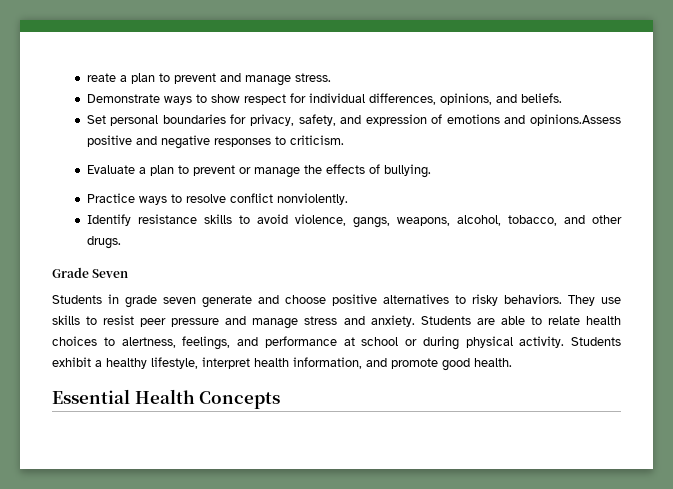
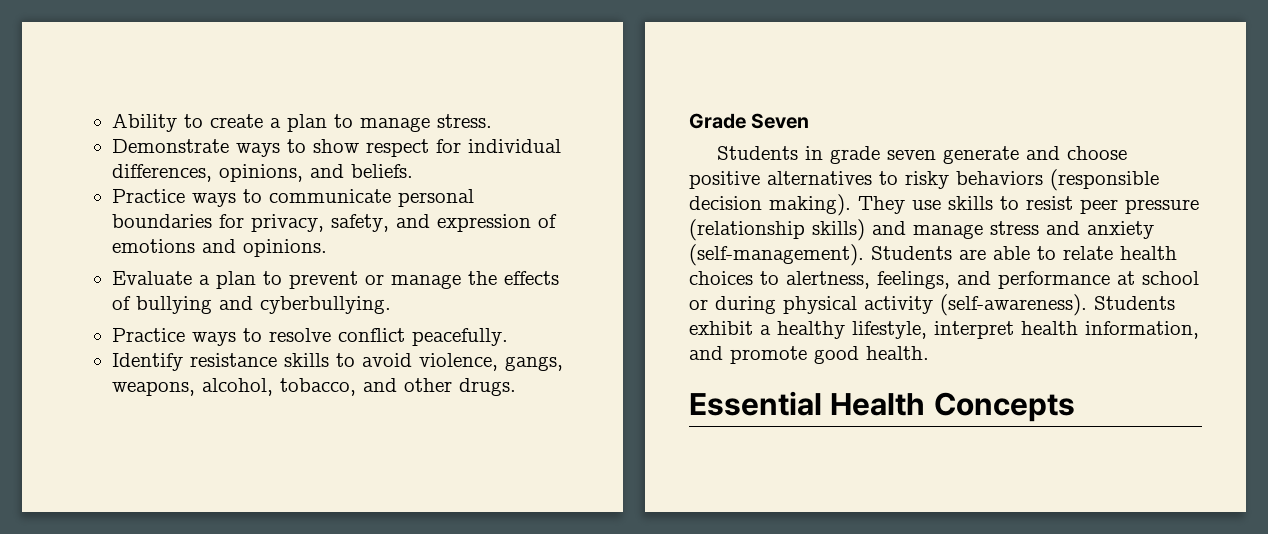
- reate a plan to prevent and manage stress.
+ Ability to create a plan to manage stress.
- Set personal boundaries for privacy, safety, and expression of emotions and opinions.Assess positive and negative responses to criticism.
+ Practice ways to communicate personal boundaries for privacy, safety, and expression of emotions and opinions.
- Evaluate a plan to prevent or manage the effects of bullying.
+ Evaluate a plan to prevent or manage the effects of bullying and cyberbullying.
- Practice ways to resolve conflict nonviolently.
+ Practice ways to resolve conflict peacefully.
- Students in grade seven generate and choose positive alternatives to risky behaviors.
+ Students in grade seven generate and choose positive alternatives to risky behaviors (responsible decision making).
- They use skills to resist peer pressure and manage stress and anxiety.
+ They use skills to resist peer pressure (relationship skills) and manage stress and anxiety (self-management).
- Students are able to relate health choices to alertness, feelings, and performance at school or during physical activity.
+ Students are able to relate health choices to alertness, feelings, and performance at school or during physical activity (self-awareness).

